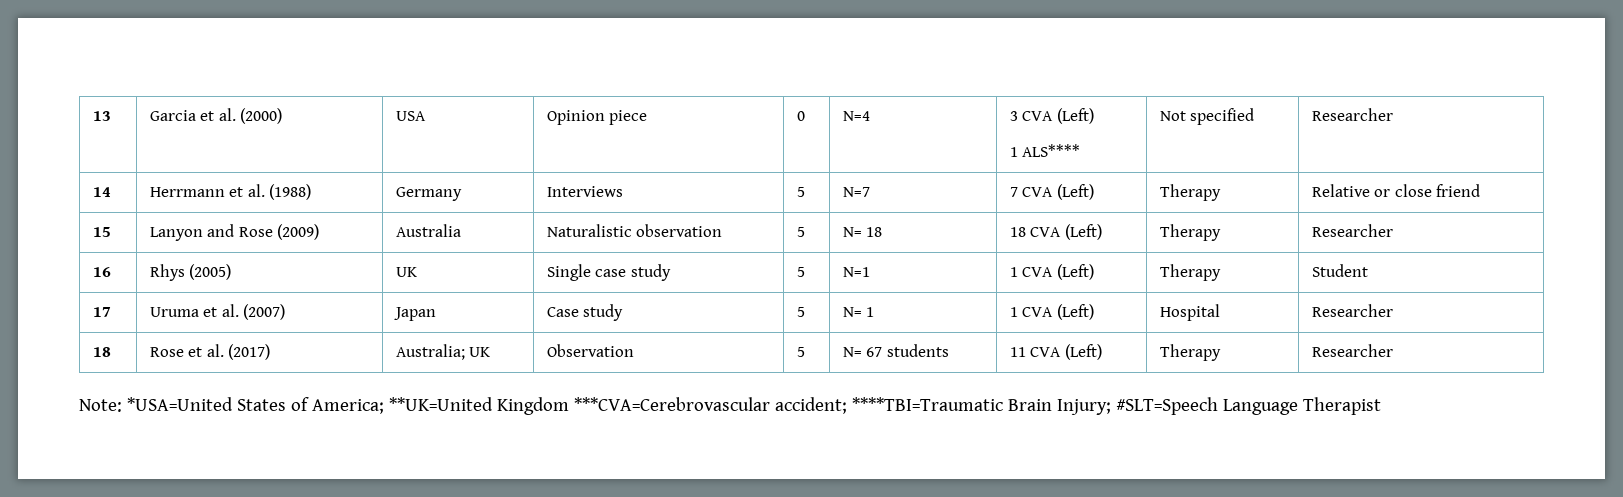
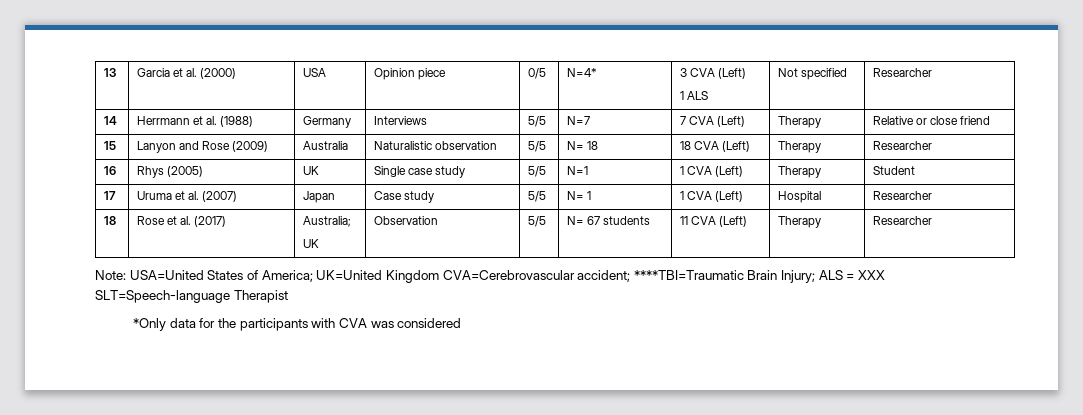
- 13 | Garcia et al. (2000) | USA | Opinion piece | 0 | N=4 | 3 CVA (Left)
- 1 ALS**** | Not specified | Researcher
+ 13 | Garcia et al. (2000) | USA | Opinion piece | 0/5 | N=4* | 3 CVA (Left)
+ 1 ALS | Not specified | Researcher
- 14 | Herrmann et al. (1988) | Germany | Interviews | 5 | N=7 | 7 CVA (Left) | Therapy | Relative or close friend
+ 14 | Herrmann et al. (1988) | Germany | Interviews | 5/5 | N=7 | 7 CVA (Left) | Therapy | Relative or close friend
- 15 | Lanyon and Rose (2009) | Australia | Naturalistic observation | 5 | N= 18 | 18 CVA (Left) | Therapy | Researcher
+ 15 | Lanyon and Rose (2009) | Australia | Naturalistic observation | 5/5 | N= 18 | 18 CVA (Left) | Therapy | Researcher
- 16 | Rhys (2005) | UK | Single case study | 5 | N=1 | 1 CVA (Left) | Therapy | Student
+ 16 | Rhys (2005) | UK | Single case study | 5/5 | N=1 | 1 CVA (Left) | Therapy | Student
- 17 | Uruma et al. (2007) | Japan | Case study | 5 | N= 1 | 1 CVA (Left) | Hospital | Researcher
+ 17 | Uruma et al. (2007) | Japan | Case study | 5/5 | N= 1 | 1 CVA (Left) | Hospital | Researcher
- 18 | Rose et al. (2017) | Australia; UK | Observation | 5 | N= 67 students | 11 CVA (Left) | Therapy | Researcher
+ 18 | Rose et al. (2017) | Australia;
+ UK | Observation | 5/5 | N= 67 students | 11 CVA (Left) | Therapy | Researcher
- Note: *USA=United States of America; **UK=United Kingdom ***CVA=Cerebrovascular accident; ****TBI=Traumatic Brain Injury; #SLT=Speech Language Therapist
+ Note: USA=United States of America; UK=United Kingdom CVA=Cerebrovascular accident; ****TBI=Traumatic Brain Injury; ALS = XXX SLT=Speech-language Therapist
+ *Only data for the participants with CVA was considered

